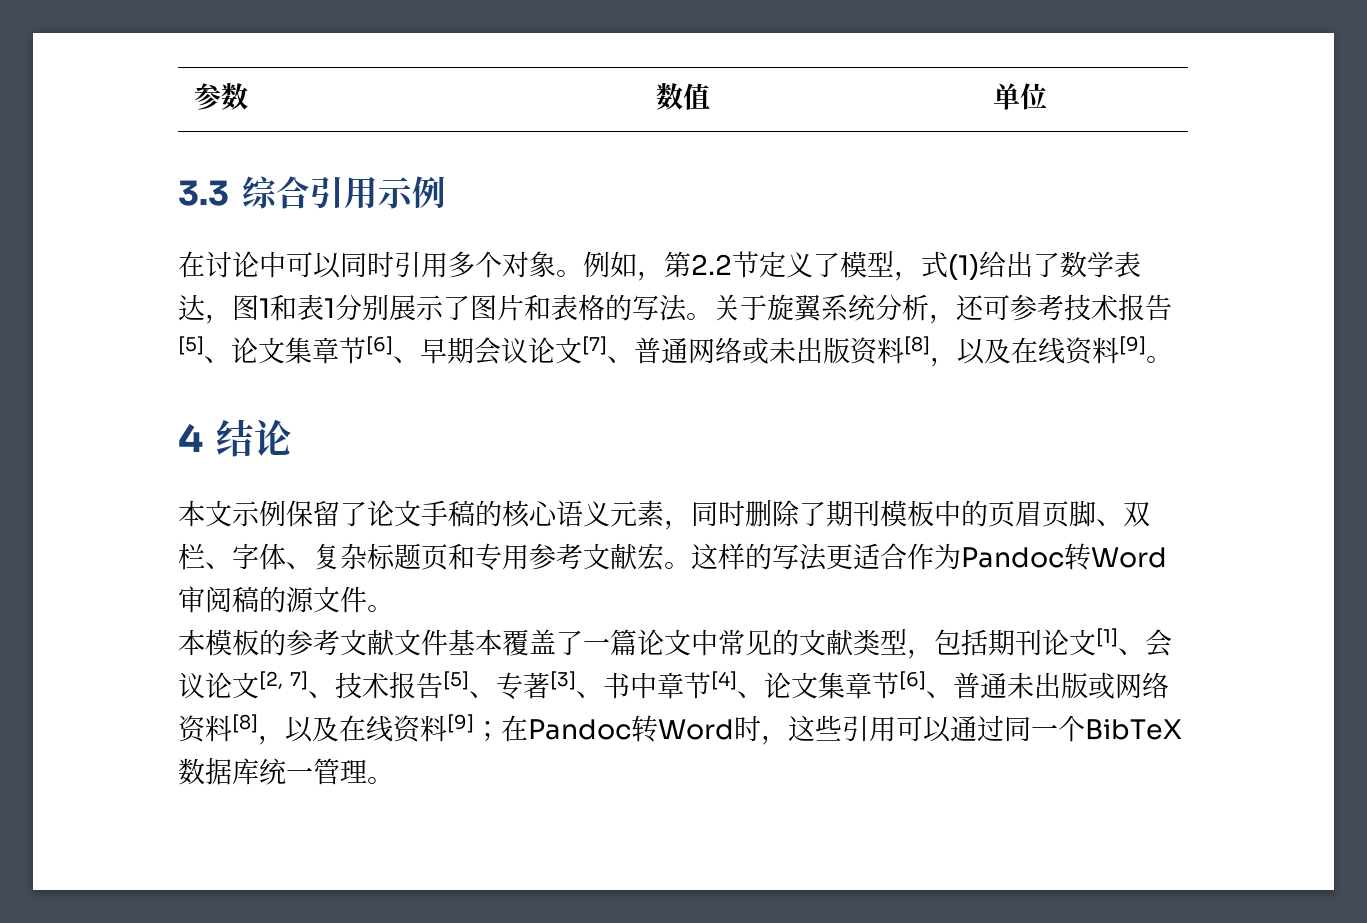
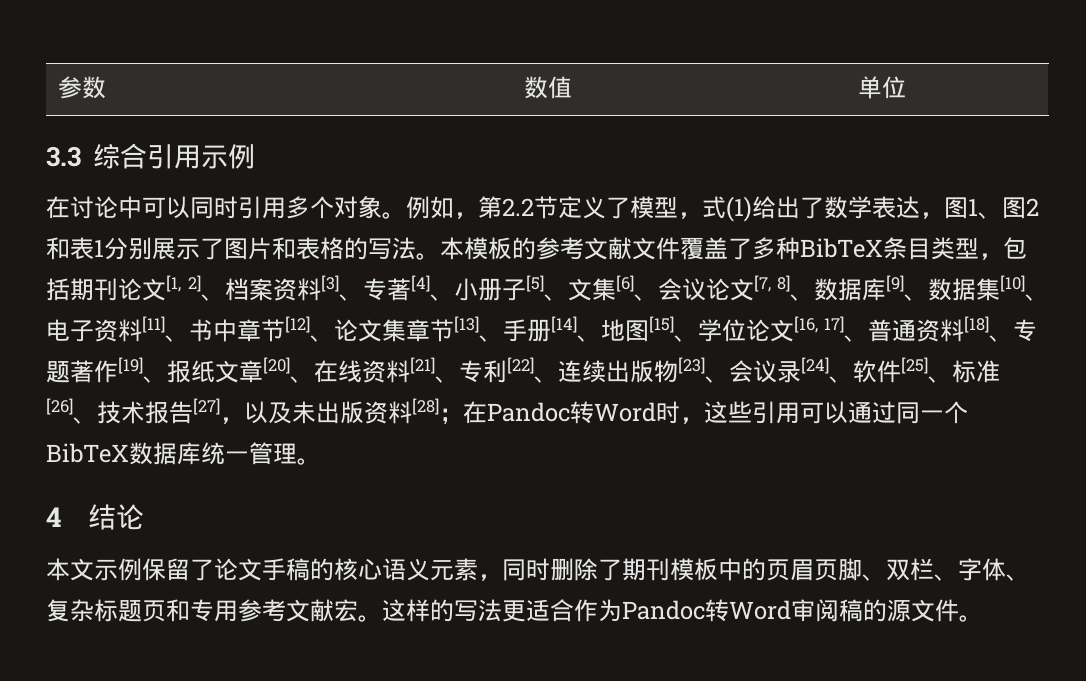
- 例如，第2.2节定义了模型，式(1)给出了数学表达，图1和表1分别展示了图片和表格的写法。
+ 例如，第2.2节定义了模型，式(1)给出了数学表达，图1、图2和表1分别展示了图片和表格的写法。
- 关于旋翼系统分析，还可参考技术报告[5]、论文集章节[6]、早期会议论文[7]、普通网络或未出版资料[8]，以及在线资料[9]。
+ 本模板的参考文献文件覆盖了多种BibTeX条目类型，包括期刊论文[1, 2]、档案资料[3]、专著[4]、小册子[5]、文集[6]、会议论文[7, 8]、数据库[9]、数据集[10]、电子资料[11]、书中章节[12]、论文集章节[13]、手册[14]、地图[15]、学位论文[16, 17]、普通资料[18]、专题著作[19]、报纸文章[20]、在线资料[21]、专利[22]、连续出版物[23]、会议录[24]、软件[25]、标准[26]、技术报告[27]，以及未出版资料[28]；在Pandoc转Word时，这些引用可以通过同一个BibTeX数据库统一管理。
- 本模板的参考文献文件基本覆盖了一篇论文中常见的文献类型，包括期刊论文[1]、会议论文[2, 7]、技术报告[5]、专著[3]、书中章节[4]、论文集章节[6]、普通未出版或网络资料[8]，以及在线资料[9]；在Pandoc转Word时，这些引用可以通过同一个BibTeX数据库统一管理。

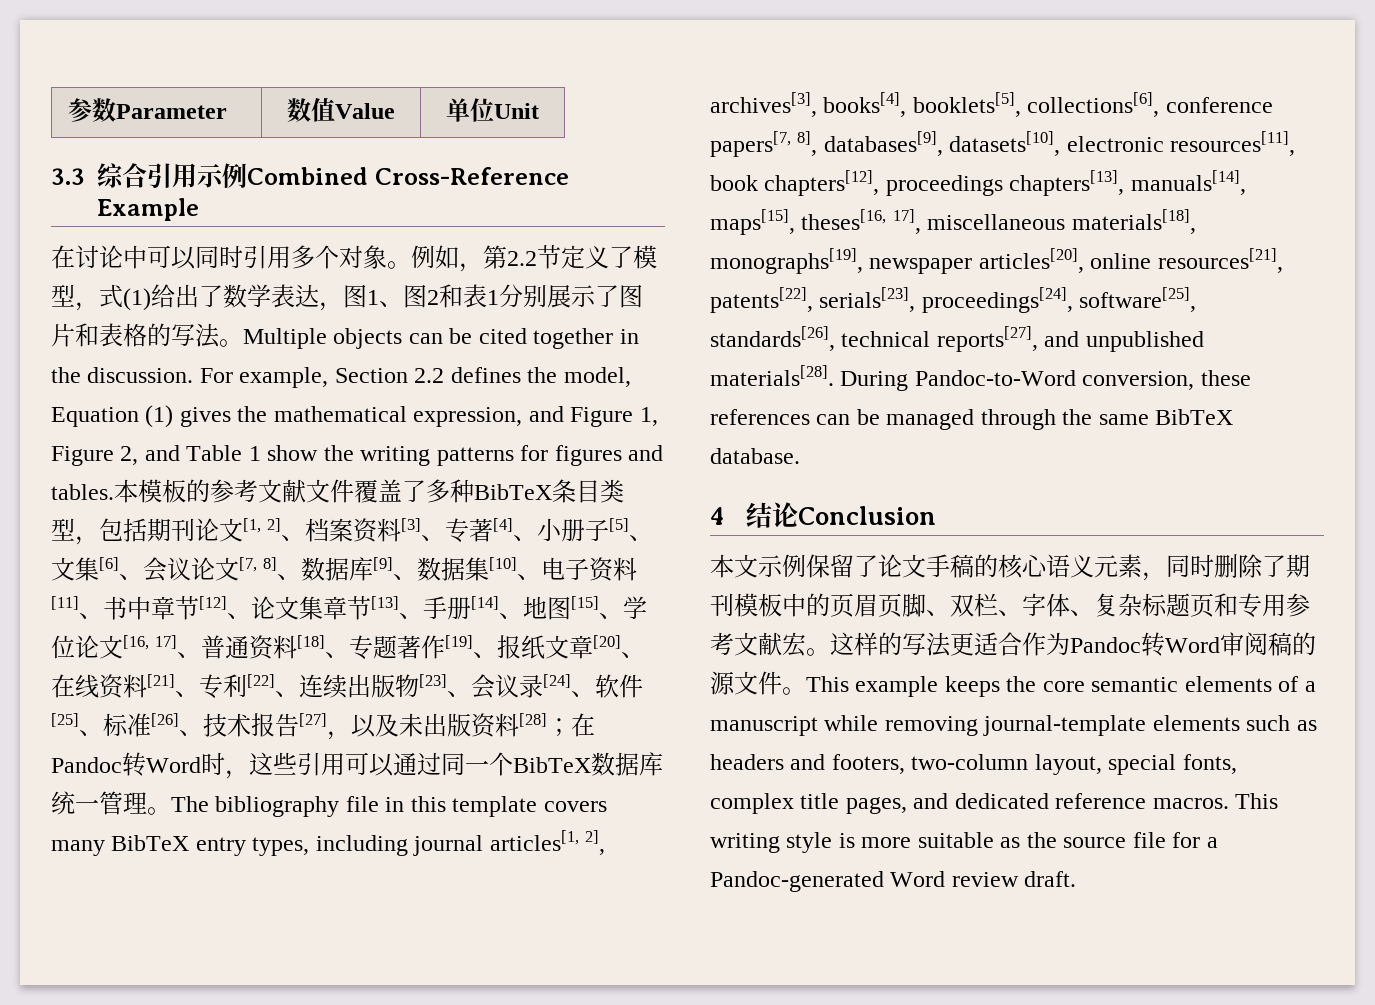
- 参数 | 数值 | 单位
+ 参数Parameter | 数值Value | 单位Unit
- 3.3综合引用示例
+ 3.3综合引用示例Combined Cross-Reference Example
+ Multiple objects can be cited together in the discussion. For example, Section 2.2 defines the model, Equation (1) gives the mathematical expression, and Figure 1, Figure 2, and Table 1 show the writing patterns for figures and tables.
+ The bibliography file in this template covers many BibTeX entry types, including journal articles[1, 2], archives[3], books[4], booklets[5], collections[6], conference papers[7, 8], databases[9], datasets[10], electronic resources[11], book chapters[12], proceedings chapters[13], manuals[14], maps[15], theses[16, 17], miscellaneous materials[18], monographs[19], newspaper articles[20], online resources[21], patents[22], serials[23], proceedings[24], software[25], standards[26], technical reports[27], and unpublished materials[28]. During Pandoc-to-Word conversion, these references can be managed through the same BibTeX database.
- 4结论
+ 4结论Conclusion
+ This example keeps the core semantic elements of a manuscript while removing journal-template elements such as headers and footers, two-column layout, special fonts, complex title pages, and dedicated reference macros. This writing style is more suitable as the source file for a Pandoc-generated Word review draft.

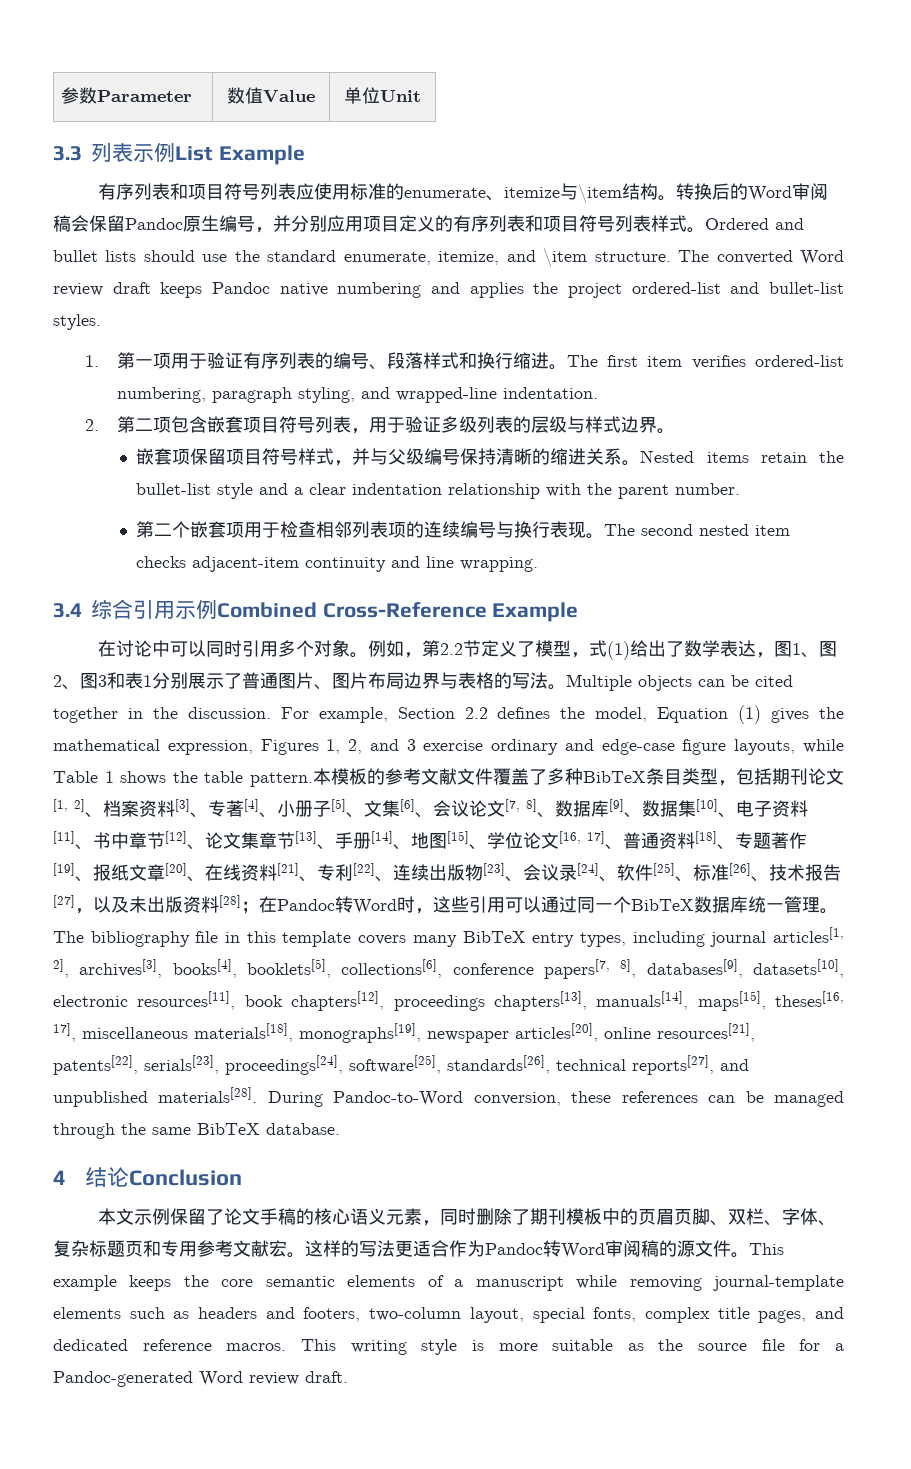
- 3.3综合引用示例Combined Cross-Reference Example
+ 3.3列表示例List Example
+ 有序列表和项目符号列表应使用标准的enumerate、itemize与\item结构。转换后的Word审阅稿会保留Pandoc原生编号，并分别应用项目定义的有序列表和项目符号列表样式。Ordered and bullet lists should use the standard enumerate, itemize, and \item structure. The converted Word review draft keeps Pandoc native numbering and applies the project ordered-list and bullet-list styles.
+ 1.第一项用于验证有序列表的编号、段落样式和换行缩进。The first item verifies ordered-list numbering, paragraph styling, and wrapped-line indentation.
+ 2.第二项包含嵌套项目符号列表，用于验证多级列表的层级与样式边界。
+ 嵌套项保留项目符号样式，并与父级编号保持清晰的缩进关系。Nested items retain the bullet-list style and a clear indentation relationship with the parent number.
+ 第二个嵌套项用于检查相邻列表项的连续编号与换行表现。The second nested item checks adjacent-item continuity and line wrapping.
+ 3.4综合引用示例Combined Cross-Reference Example
- 例如，第2.2节定义了模型，式(1)给出了数学表达，图1、图2和表1分别展示了图片和表格的写法。
+ 例如，第2.2节定义了模型，式(1)给出了数学表达，图1、图2、图3和表1分别展示了普通图片、图片布局边界与表格的写法。
- For example, Section 2.2 defines the model, Equation (1) gives the mathematical expression, and Figure 1, Figure 2, and Table 1 show the writing patterns for figures and tables.
+ For example, Section 2.2 defines the model, Equation (1) gives the mathematical expression, Figures 1, 2, and 3 exercise ordinary and edge-case figure layouts, while Table 1 shows the table pattern.

